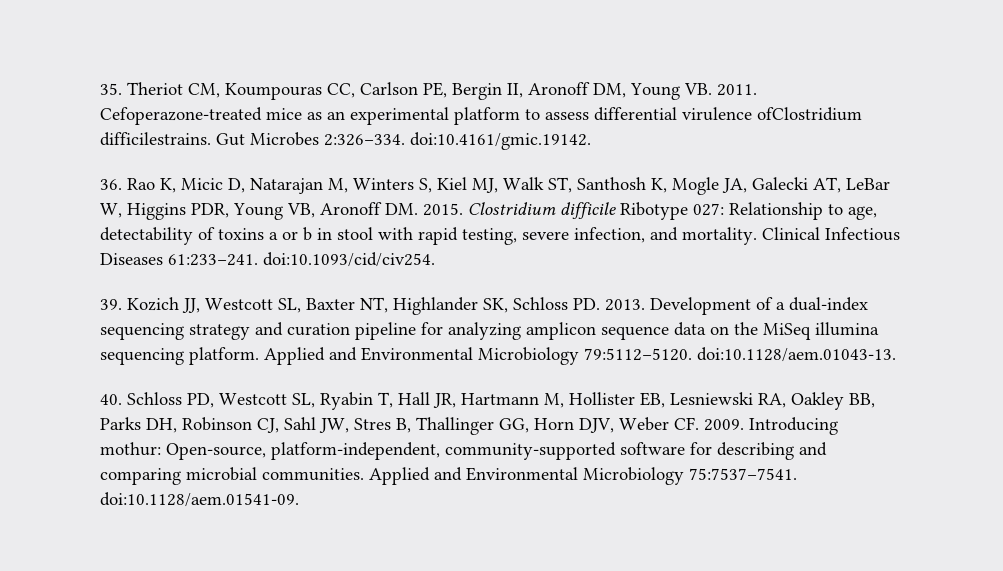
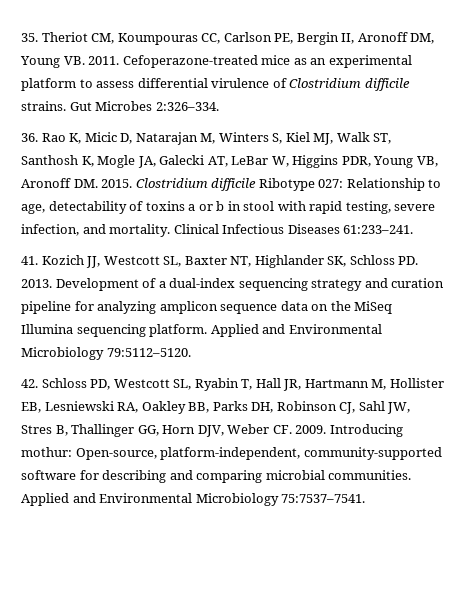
- Cefoperazone-treated mice as an experimental platform to assess differential virulence ofClostridium difficilestrains.
+ Cefoperazone-treated mice as an experimental platform to assess differential virulence of Clostridium difficile strains.
- Gut Microbes 2:326–334. doi:10.4161/gmic.19142.
+ Gut Microbes 2:326–334.
- Clinical Infectious Diseases 61:233–241. doi:10.1093/cid/civ254.
- 39. Kozich JJ, Westcott SL, Baxter NT, Highlander SK, Schloss PD. 2013.
+ Clinical Infectious Diseases 61:233–241.
+ 41. Kozich JJ, Westcott SL, Baxter NT, Highlander SK, Schloss PD. 2013.
- Development of a dual-index sequencing strategy and curation pipeline for analyzing amplicon sequence data on the MiSeq illumina sequencing platform.
+ Development of a dual-index sequencing strategy and curation pipeline for analyzing amplicon sequence data on the MiSeq Illumina sequencing platform.
- Applied and Environmental Microbiology 79:5112–5120. doi:10.1128/aem.01043-13.
- 40. Schloss PD, Westcott SL, Ryabin T, Hall JR, Hartmann M, Hollister EB, Lesniewski RA, Oakley BB, Parks DH, Robinson CJ, Sahl JW, Stres B, Thallinger GG, Horn DJV, Weber CF. 2009.
+ Applied and Environmental Microbiology 79:5112–5120.
+ 42. Schloss PD, Westcott SL, Ryabin T, Hall JR, Hartmann M, Hollister EB, Lesniewski RA, Oakley BB, Parks DH, Robinson CJ, Sahl JW, Stres B, Thallinger GG, Horn DJV, Weber CF. 2009.
- Applied and Environmental Microbiology 75:7537–7541. doi:10.1128/aem.01541-09.
+ Applied and Environmental Microbiology 75:7537–7541.

